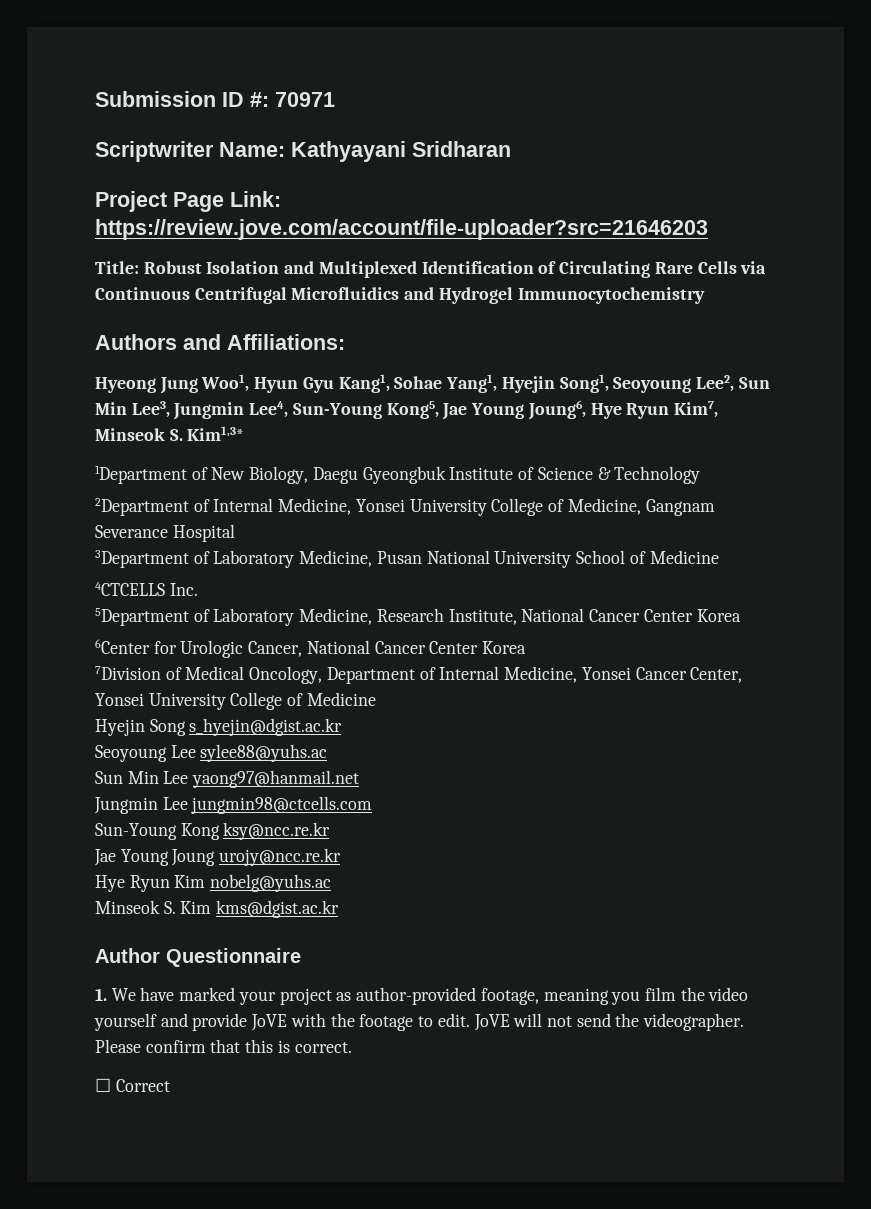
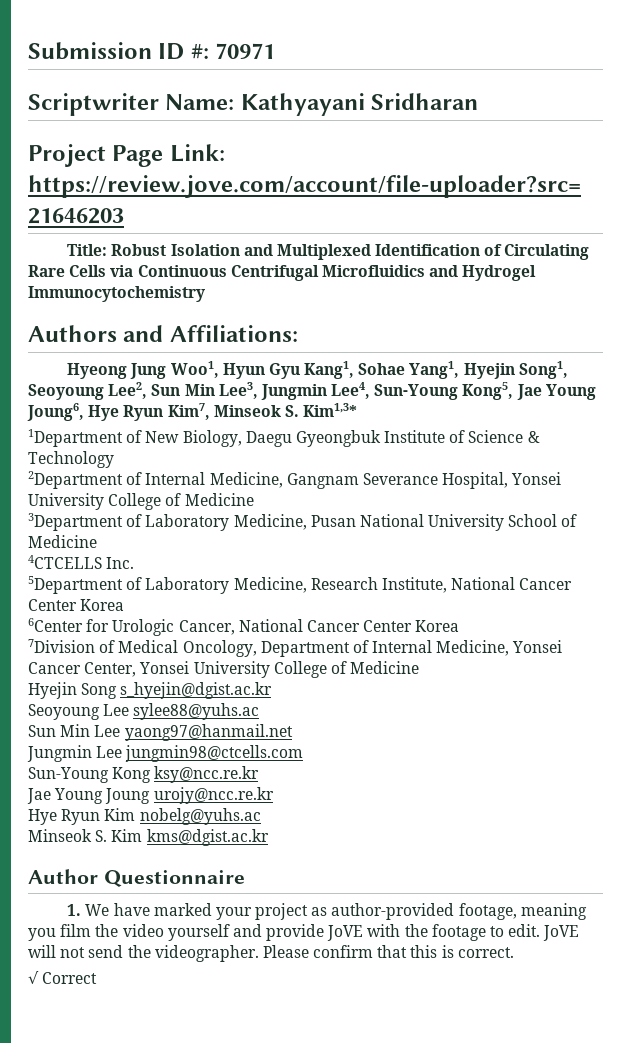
- 2Department of Internal Medicine, Yonsei University College of Medicine, Gangnam Severance Hospital
+ 2Department of Internal Medicine, Gangnam Severance Hospital, Yonsei University College of Medicine
- ☐ Correct
+ √ Correct

